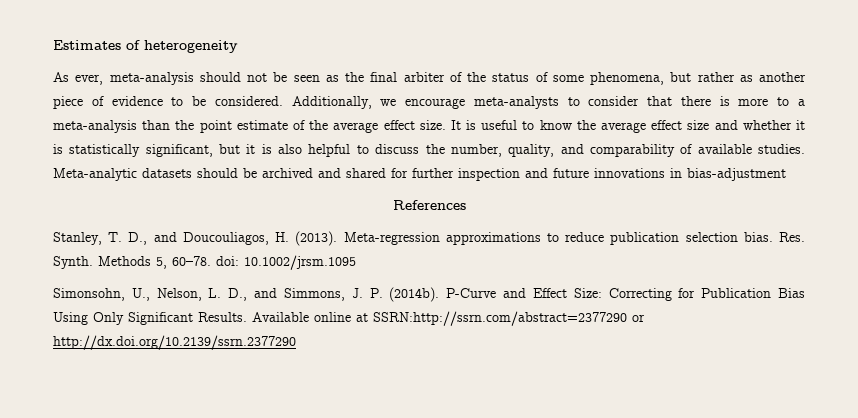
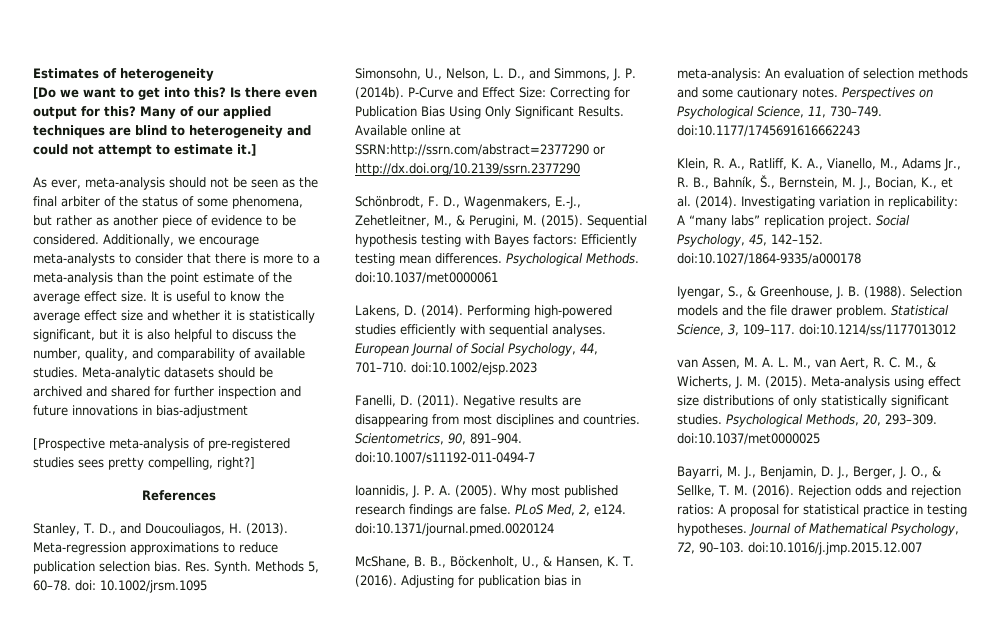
+ [Do we want to get into this? Is there even output for this? Many of our applied techniques are blind to heterogeneity and could not attempt to estimate it.]
+ [Prospective meta-analysis of pre-registered studies sees pretty compelling, right?]
+ Schönbrodt, F. D., Wagenmakers, E.-J., Zehetleitner, M., & Perugini, M. (2015). Sequential hypothesis testing with Bayes factors: Efficiently testing mean differences. Psychological Methods. doi:10.1037/met0000061
+ Lakens, D. (2014). Performing high-powered studies efficiently with sequential analyses. European Journal of Social Psychology, 44, 701–710. doi:10.1002/ejsp.2023
+ Fanelli, D. (2011). Negative results are disappearing from most disciplines and countries. Scientometrics, 90, 891–904. doi:10.1007/s11192-011-0494-7
+ Ioannidis, J. P. A. (2005). Why most published research findings are false. PLoS Med, 2, e124. doi:10.1371/journal.pmed.0020124
+ McShane, B. B., Böckenholt, U., & Hansen, K. T. (2016). Adjusting for publication bias in meta-analysis: An evaluation of selection methods and some cautionary notes. Perspectives on Psychological Science, 11, 730–749. doi:10.1177/1745691616662243
+ Klein, R. A., Ratliff, K. A., Vianello, M., Adams Jr., R. B., Bahník, Š., Bernstein, M. J., Bocian, K., et al. (2014). Investigating variation in replicability: A “many labs” replication project. Social Psychology, 45, 142–152. doi:10.1027/1864-9335/a000178
+ Iyengar, S., & Greenhouse, J. B. (1988). Selection models and the file drawer problem. Statistical Science, 3, 109–117. doi:10.1214/ss/1177013012
+ van Assen, M. A. L. M., van Aert, R. C. M., & Wicherts, J. M. (2015). Meta-analysis using effect size distributions of only statistically significant studies. Psychological Methods, 20, 293–309. doi:10.1037/met0000025
+ Bayarri, M. J., Benjamin, D. J., Berger, J. O., & Sellke, T. M. (2016). Rejection odds and rejection ratios: A proposal for statistical practice in testing hypotheses. Journal of Mathematical Psychology, 72, 90–103. doi:10.1016/j.jmp.2015.12.007

